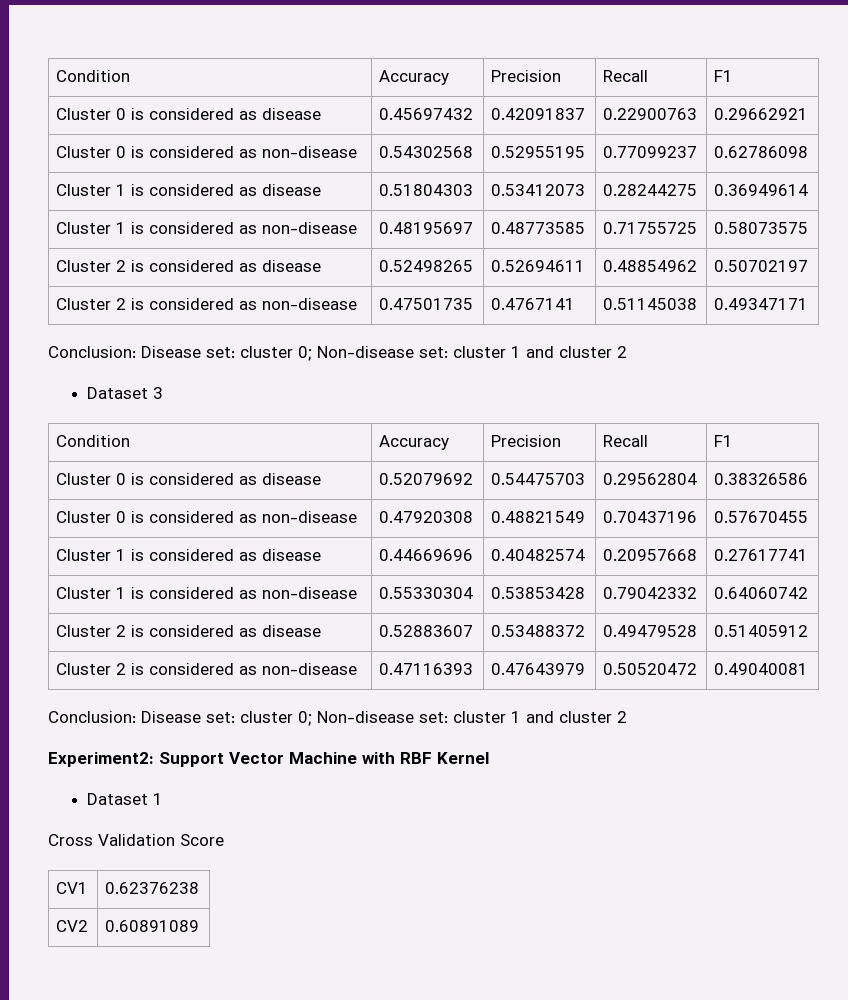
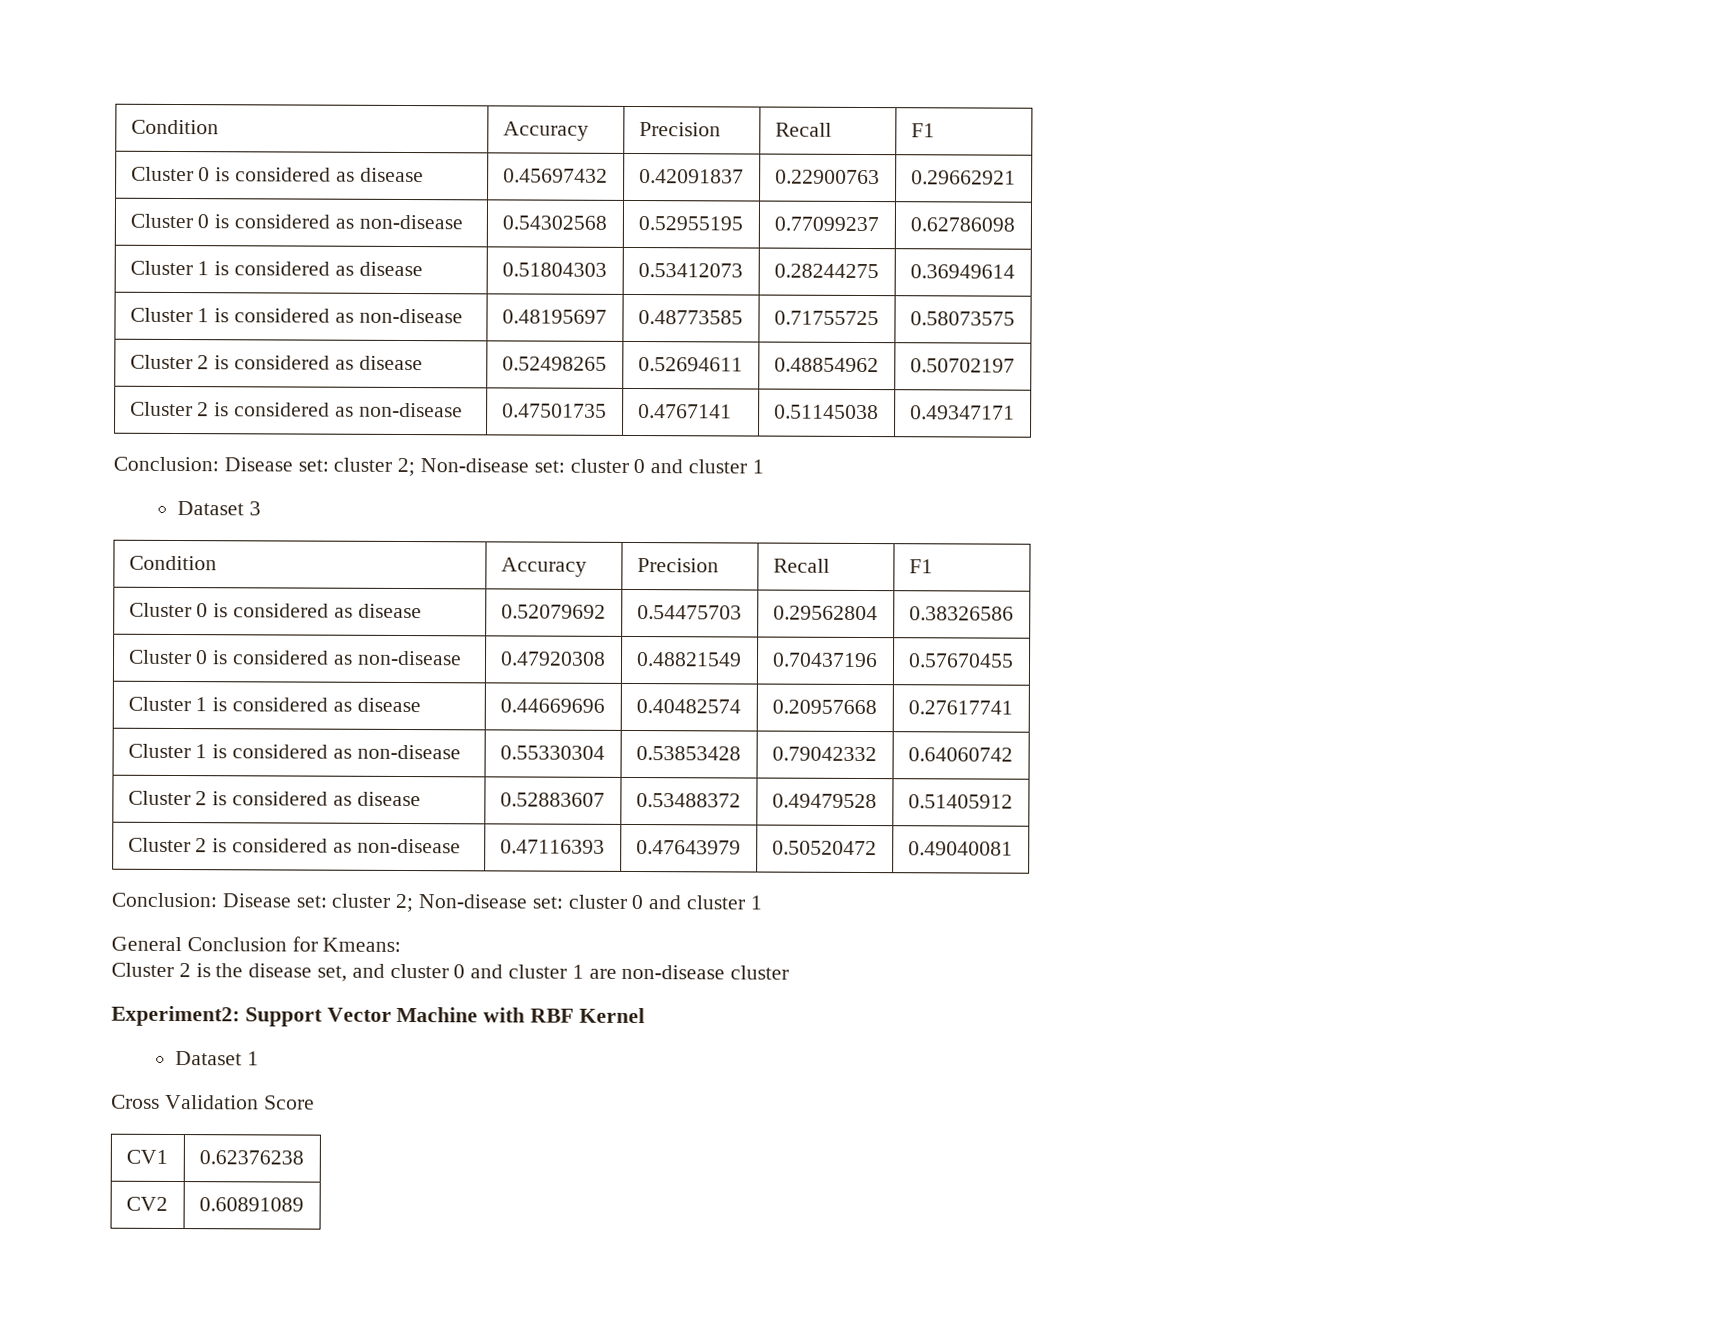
  Cluster 2 is considered as non-disease | 0.47501735 | 0.4767141 | 0.51145038 | 0.49347171
- Conclusion: Disease set: cluster 0; Non-disease set: cluster 1 and cluster 2
+ Conclusion: Disease set: cluster 2; Non-disease set: cluster 0 and cluster 1
  Cluster 2 is considered as non-disease | 0.47116393 | 0.47643979 | 0.50520472 | 0.49040081
- Conclusion: Disease set: cluster 0; Non-disease set: cluster 1 and cluster 2
+ Conclusion: Disease set: cluster 2; Non-disease set: cluster 0 and cluster 1
+ General Conclusion for Kmeans:
+ Cluster 2 is the disease set, and cluster 0 and cluster 1 are non-disease cluster

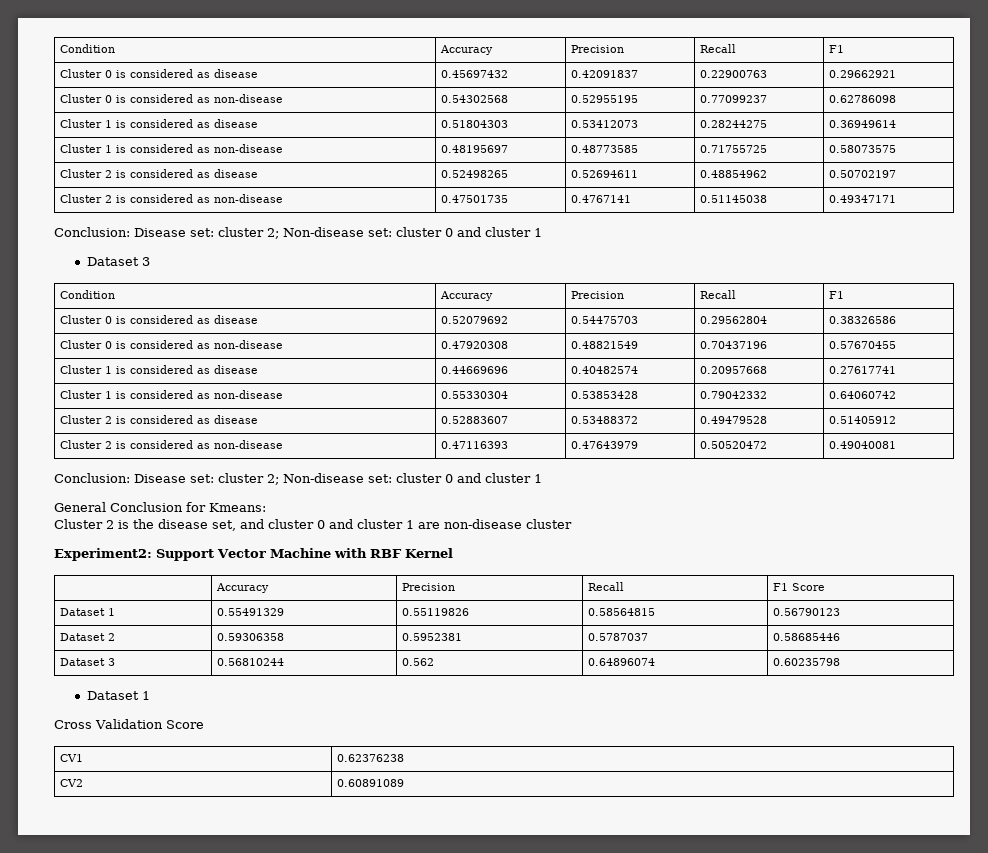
+ | Accuracy | Precision | Recall | F1 Score
+ Dataset 1 | 0.55491329 | 0.55119826 | 0.58564815 | 0.56790123
+ Dataset 2 | 0.59306358 | 0.5952381 | 0.5787037 | 0.58685446
+ Dataset 3 | 0.56810244 | 0.562 | 0.64896074 | 0.60235798

